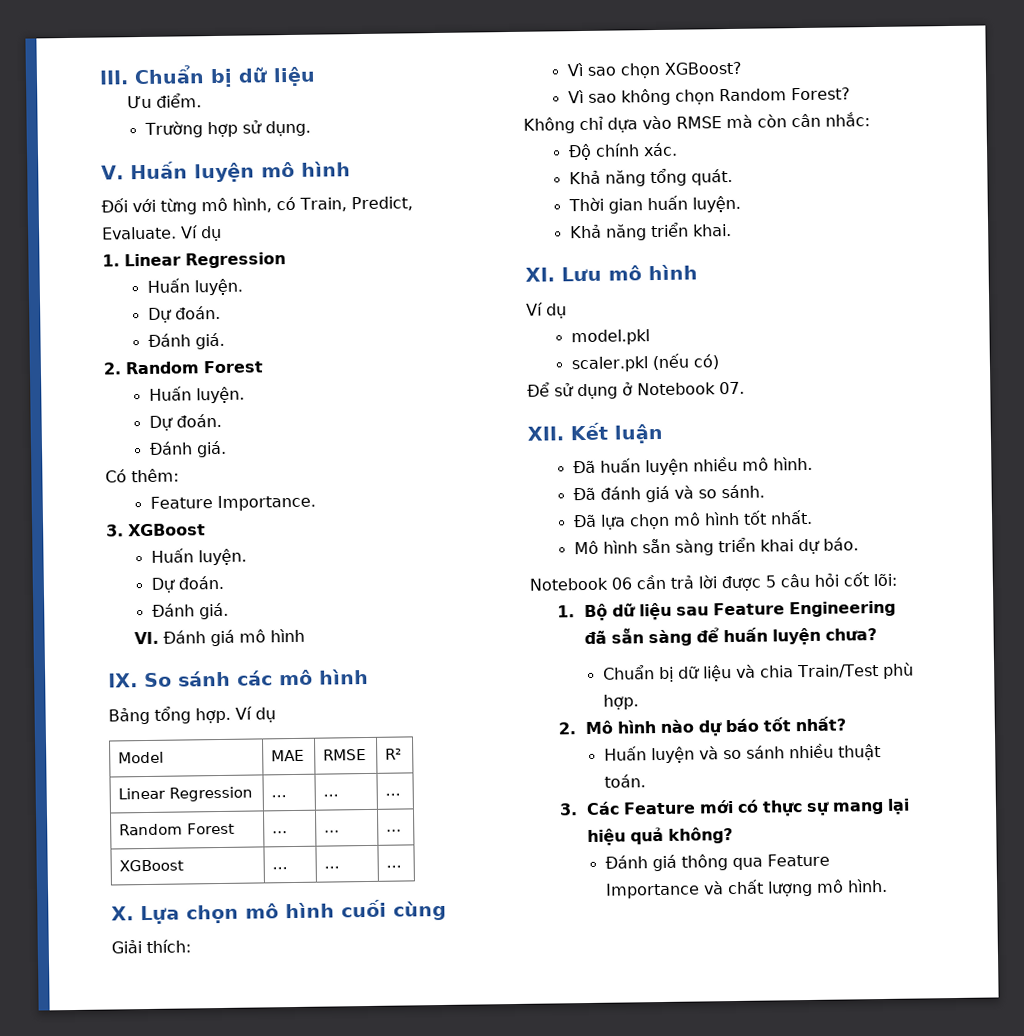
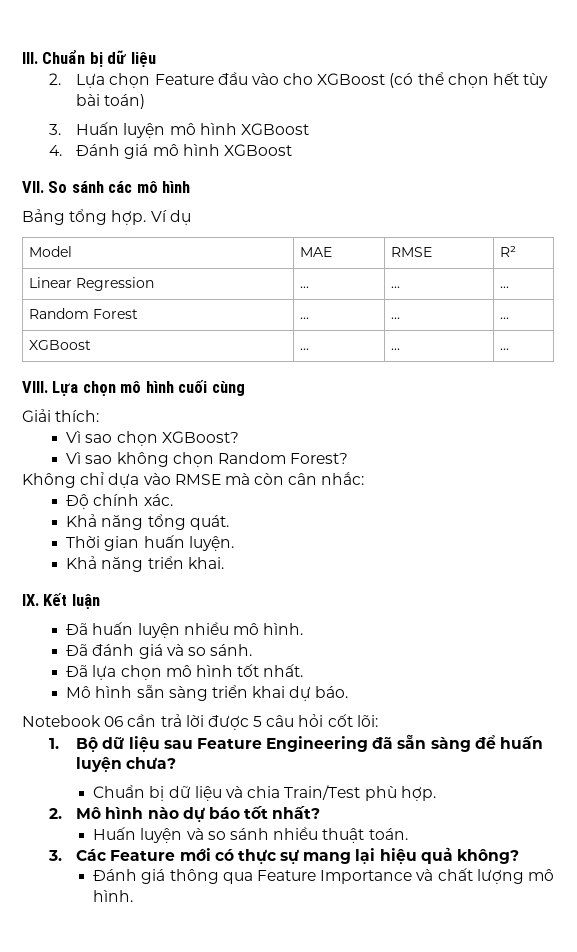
- Ưu điểm.
- Trường hợp sử dụng.
- V. Huấn luyện mô hình
- Đối với từng mô hình, có Train, Predict, Evaluate. Ví dụ
- 1. Linear Regression
- Huấn luyện.
- Dự đoán.
- Đánh giá.
- 2. Random Forest
- Huấn luyện.
- Dự đoán.
- Đánh giá.
- Có thêm:
- Feature Importance.
- 3. XGBoost
- Huấn luyện.
- Dự đoán.
- Đánh giá.
- VI. Đánh giá mô hình
- IX. So sánh các mô hình
+ 2. Lựa chọn Feature đầu vào cho XGBoost (có thể chọn hết tùy bài toán)
+ 3. Huấn luyện mô hình XGBoost
+ 4. Đánh giá mô hình XGBoost
+ VII. So sánh các mô hình
- X. Lựa chọn mô hình cuối cùng
+ VIII. Lựa chọn mô hình cuối cùng
- XI. Lưu mô hình
- Ví dụ
- model.pkl
- scaler.pkl (nếu có)
- Để sử dụng ở Notebook 07.
- XII. Kết luận
+ IX. Kết luận

